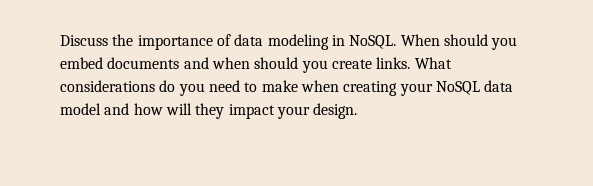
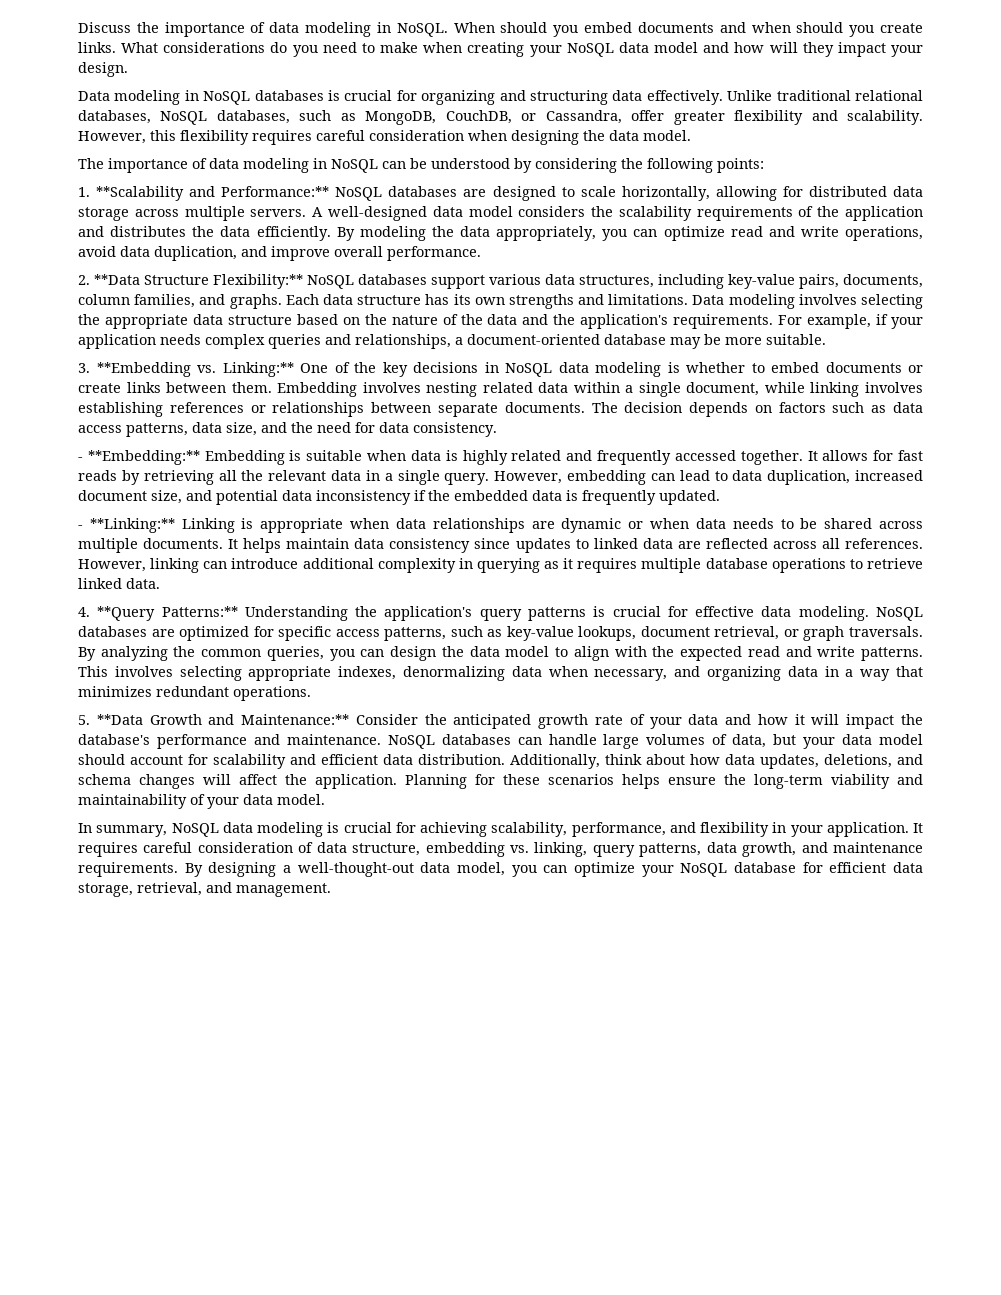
+ Data modeling in NoSQL databases is crucial for organizing and structuring data effectively. Unlike traditional relational databases, NoSQL databases, such as MongoDB, CouchDB, or Cassandra, offer greater flexibility and scalability. However, this flexibility requires careful consideration when designing the data model.
+ The importance of data modeling in NoSQL can be understood by considering the following points:
+ 1. **Scalability and Performance:** NoSQL databases are designed to scale horizontally, allowing for distributed data storage across multiple servers. A well-designed data model considers the scalability requirements of the application and distributes the data efficiently. By modeling the data appropriately, you can optimize read and write operations, avoid data duplication, and improve overall performance.
+ 2. **Data Structure Flexibility:** NoSQL databases support various data structures, including key-value pairs, documents, column families, and graphs. Each data structure has its own strengths and limitations. Data modeling involves selecting the appropriate data structure based on the nature of the data and the application's requirements. For example, if your application needs complex queries and relationships, a document-oriented database may be more suitable.
+ 3. **Embedding vs. Linking:** One of the key decisions in NoSQL data modeling is whether to embed documents or create links between them. Embedding involves nesting related data within a single document, while linking involves establishing references or relationships between separate documents. The decision depends on factors such as data access patterns, data size, and the need for data consistency.
+ - **Embedding:** Embedding is suitable when data is highly related and frequently accessed together. It allows for fast reads by retrieving all the relevant data in a single query. However, embedding can lead to data duplication, increased document size, and potential data inconsistency if the embedded data is frequently updated.
+ - **Linking:** Linking is appropriate when data relationships are dynamic or when data needs to be shared across multiple documents. It helps maintain data consistency since updates to linked data are reflected across all references. However, linking can introduce additional complexity in querying as it requires multiple database operations to retrieve linked data.
+ 4. **Query Patterns:** Understanding the application's query patterns is crucial for effective data modeling. NoSQL databases are optimized for specific access patterns, such as key-value lookups, document retrieval, or graph traversals. By analyzing the common queries, you can design the data model to align with the expected read and write patterns. This involves selecting appropriate indexes, denormalizing data when necessary, and organizing data in a way that minimizes redundant operations.
+ 5. **Data Growth and Maintenance:** Consider the anticipated growth rate of your data and how it will impact the database's performance and maintenance. NoSQL databases can handle large volumes of data, but your data model should account for scalability and efficient data distribution. Additionally, think about how data updates, deletions, and schema changes will affect the application. Planning for these scenarios helps ensure the long-term viability and maintainability of your data model.
+ In summary, NoSQL data modeling is crucial for achieving scalability, performance, and flexibility in your application. It requires careful consideration of data structure, embedding vs. linking, query patterns, data growth, and maintenance requirements. By designing a well-thought-out data model, you can optimize your NoSQL database for efficient data storage, retrieval, and management.

